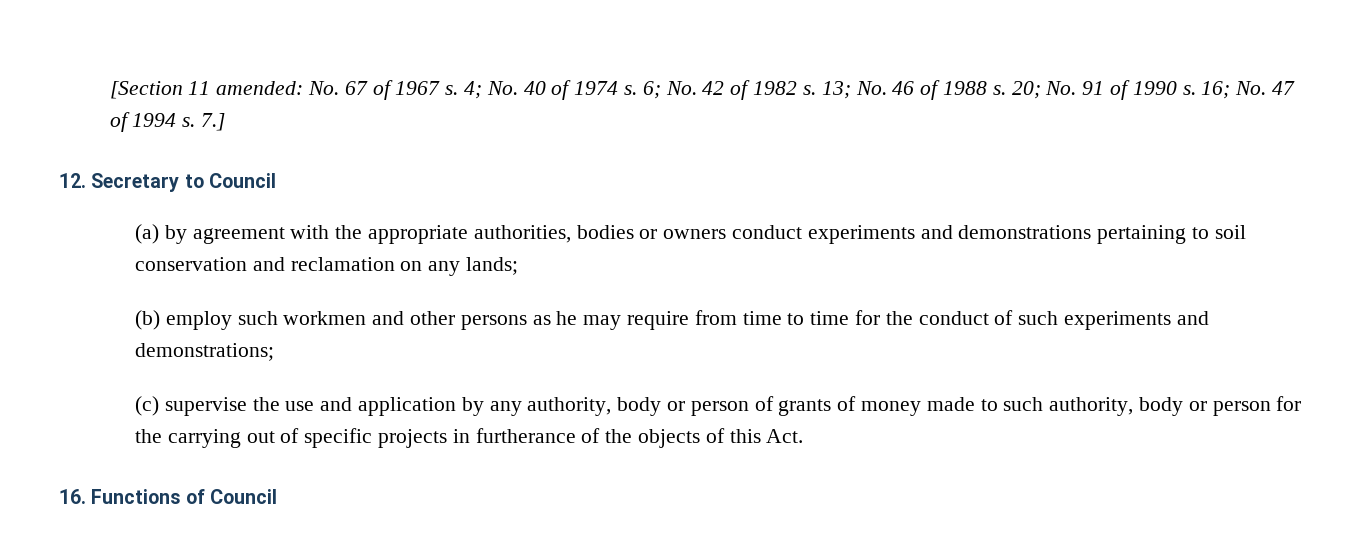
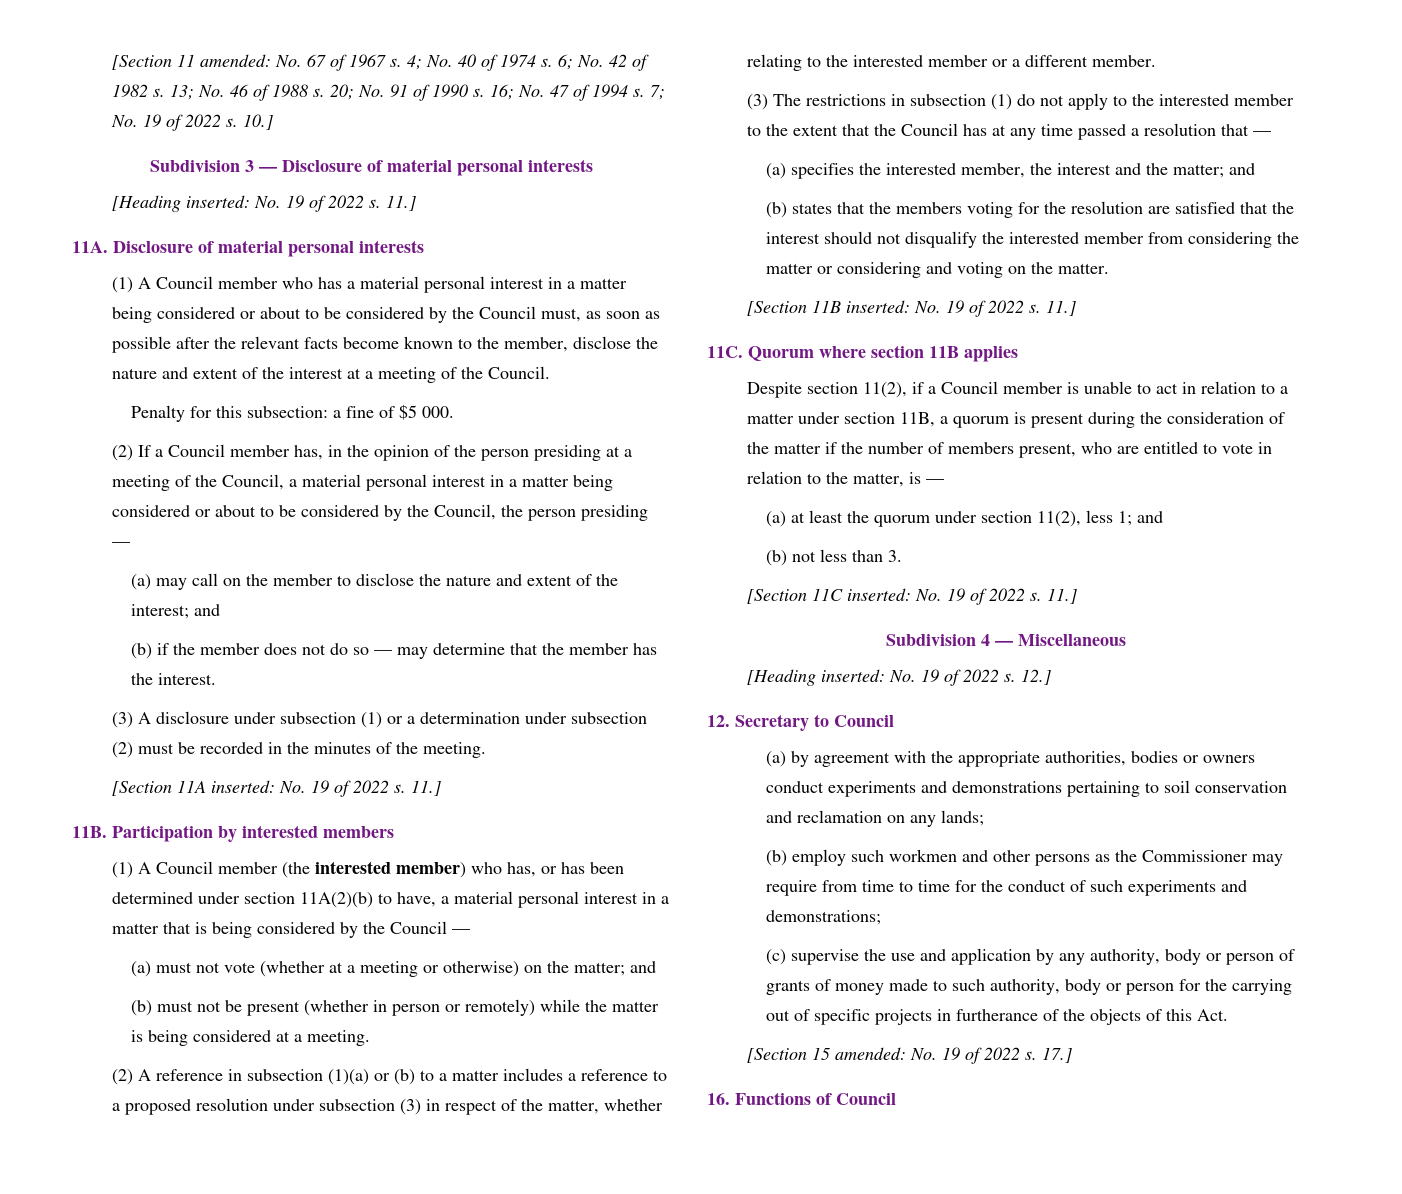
- 7.]
+ 7; No. 19 of 2022 s. 10.]
+ Subdivision 3 — Disclosure of material personal interests
+ [Heading inserted: No. 19 of 2022 s. 11.]
+ 11A. Disclosure of material personal interests
+ (1) A Council member who has a material personal interest in a matter being considered or about to be considered by the Council must, as soon as possible after the relevant facts become known to the member, disclose the nature and extent of the interest at a meeting of the Council.
+ Penalty for this subsection: a fine of $5 000.
+ (2) If a Council member has, in the opinion of the person presiding at a meeting of the Council, a material personal interest in a matter being considered or about to be considered by the Council, the person presiding —
+ (a) may call on the member to disclose the nature and extent of the interest; and
+ (b) if the member does not do so — may determine that the member has the interest.
+ (3) A disclosure under subsection (1) or a determination under subsection (2) must be recorded in the minutes of the meeting.
+ [Section 11A inserted: No. 19 of 2022 s. 11.]
+ 11B. Participation by interested members
+ (1) A Council member (the interested member) who has, or has been determined under section 11A(2)(b) to have, a material personal interest in a matter that is being considered by the Council —
+ (a) must not vote (whether at a meeting or otherwise) on the matter; and
+ (b) must not be present (whether in person or remotely) while the matter is being considered at a meeting.
+ (2) A reference in subsection (1)(a) or (b) to a matter includes a reference to a proposed resolution under subsection (3) in respect of the matter, whether relating to the interested member or a different member.
+ (3) The restrictions in subsection (1) do not apply to the interested member to the extent that the Council has at any time passed a resolution that —
+ (a) specifies the interested member, the interest and the matter; and
+ (b) states that the members voting for the resolution are satisfied that the interest should not disqualify the interested member from considering the matter or considering and voting on the matter.
+ [Section 11B inserted: No. 19 of 2022 s. 11.]
+ 11C. Quorum where section 11B applies
+ Despite section 11(2), if a Council member is unable to act in relation to a matter under section 11B, a quorum is present during the consideration of the matter if the number of members present, who are entitled to vote in relation to the matter, is —
+ (a) at least the quorum under section 11(2), less 1; and
+ (b) not less than 3.
+ [Section 11C inserted: No. 19 of 2022 s. 11.]
+ Subdivision 4 — Miscellaneous
+ [Heading inserted: No. 19 of 2022 s. 12.]
- (b) employ such workmen and other persons as he may require from time to time for the conduct of such experiments and demonstrations;
+ (b) employ such workmen and other persons as the Commissioner may require from time to time for the conduct of such experiments and demonstrations;
+ [Section 15 amended: No. 19 of 2022 s. 17.]

